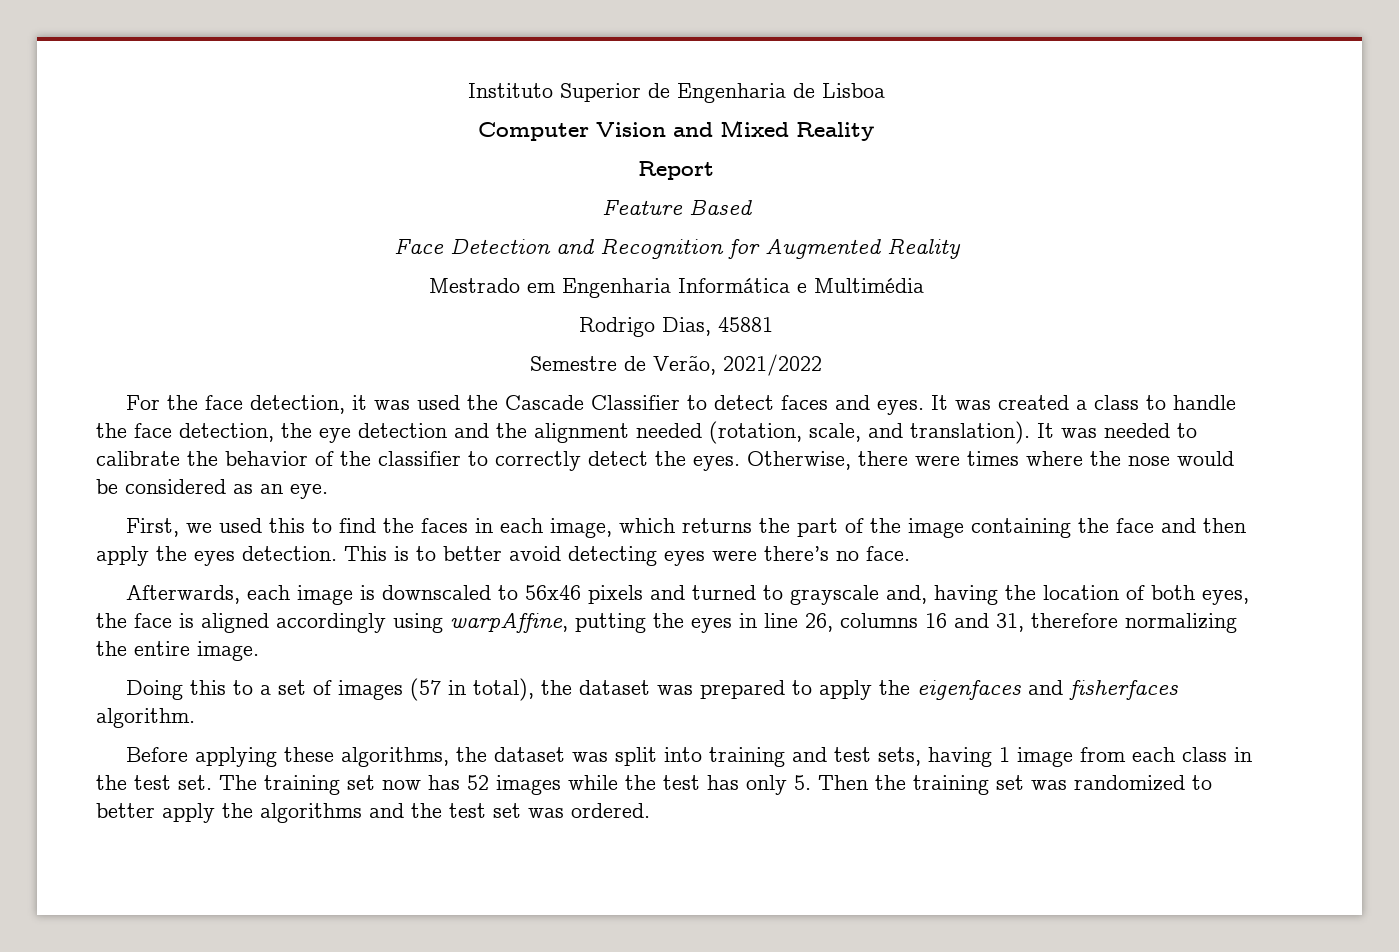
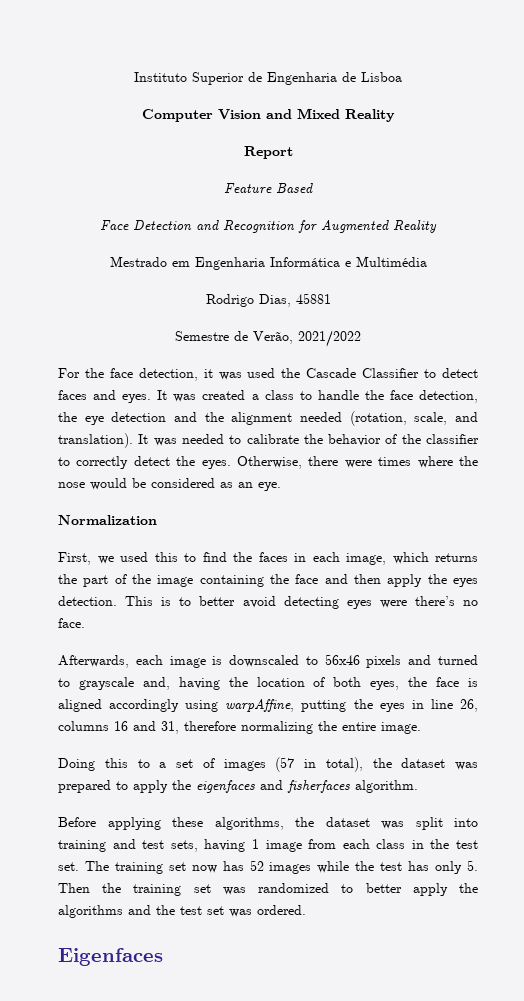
+ Normalization
+ Eigenfaces

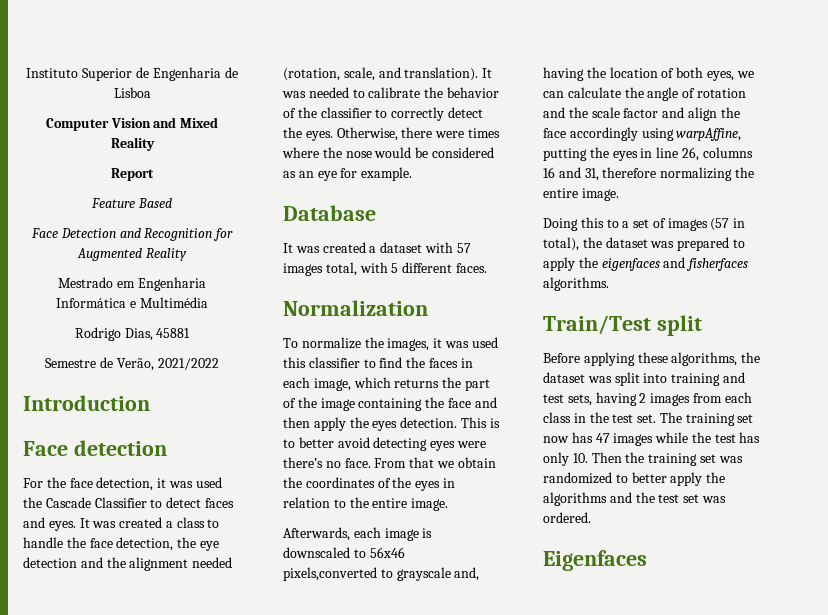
+ Introduction
+ Face detection
- Otherwise, there were times where the nose would be considered as an eye.
+ Otherwise, there were times where the nose would be considered as an eye for example.
+ Database
+ It was created a dataset with 57 images total, with 5 different faces.
  Normalization
- First, we used this to find the faces in each image, which returns the part of the image containing the face and then apply the eyes detection.
+ To normalize the images, it was used this classifier to find the faces in each image, which returns the part of the image containing the face and then apply the eyes detection.
+ From that we obtain the coordinates of the eyes in relation to the entire image.
- Afterwards, each image is downscaled to 56x46 pixels and turned to grayscale and, having the location of both eyes, the face is aligned accordingly using warpAffine, putting the eyes in line 26, columns 16 and 31, therefore normalizing the entire image.
+ Afterwards, each image is downscaled to 56x46 pixels,converted to grayscale and, having the location of both eyes, we can calculate the angle of rotation and the scale factor and align the face accordingly using warpAffine, putting the eyes in line 26, columns 16 and 31, therefore normalizing the entire image.
- Doing this to a set of images (57 in total), the dataset was prepared to apply the eigenfaces and fisherfaces algorithm.
+ Doing this to a set of images (57 in total), the dataset was prepared to apply the eigenfaces and fisherfaces algorithms.
+ Train/Test split
- Before applying these algorithms, the dataset was split into training and test sets, having 1 image from each class in the test set.
+ Before applying these algorithms, the dataset was split into training and test sets, having 2 images from each class in the test set.
- The training set now has 52 images while the test has only 5. Then the training set was randomized to better apply the algorithms and the test set was ordered.
+ The training set now has 47 images while the test has only 10. Then the training set was randomized to better apply the algorithms and the test set was ordered.

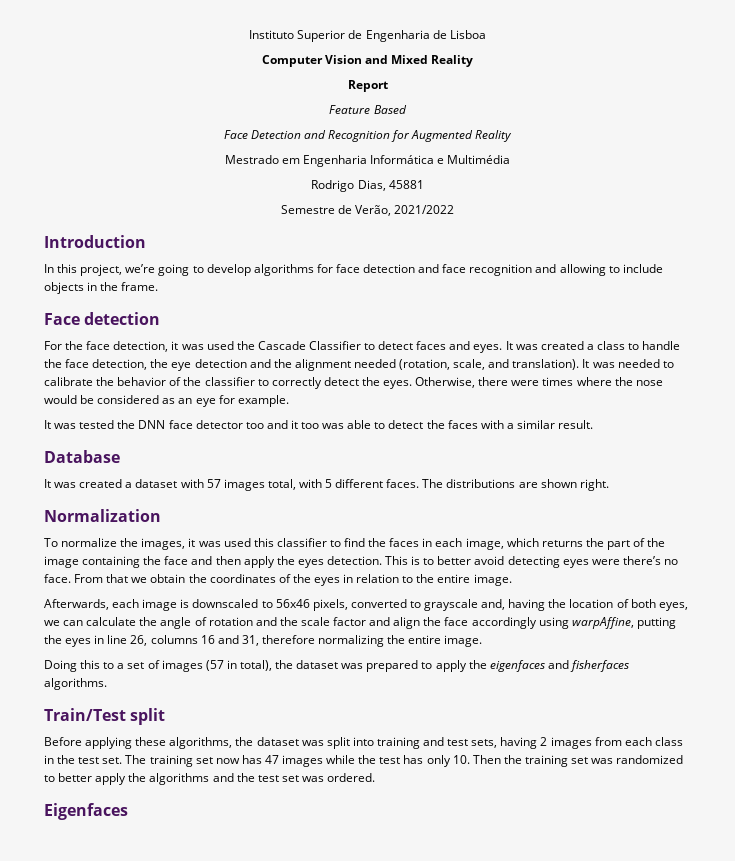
+ In this project, we’re going to develop algorithms for face detection and face recognition and allowing to include objects in the frame.
+ It was tested the DNN face detector too and it too was able to detect the faces with a similar result.
+ The distributions are shown right.
- Afterwards, each image is downscaled to 56x46 pixels,converted to grayscale and, having the location of both eyes, we can calculate the angle of rotation and the scale factor and align the face accordingly using warpAffine, putting the eyes in line 26, columns 16 and 31, therefore normalizing the entire image.
+ Afterwards, each image is downscaled to 56x46 pixels, converted to grayscale and, having the location of both eyes, we can calculate the angle of rotation and the scale factor and align the face accordingly using warpAffine, putting the eyes in line 26, columns 16 and 31, therefore normalizing the entire image.

